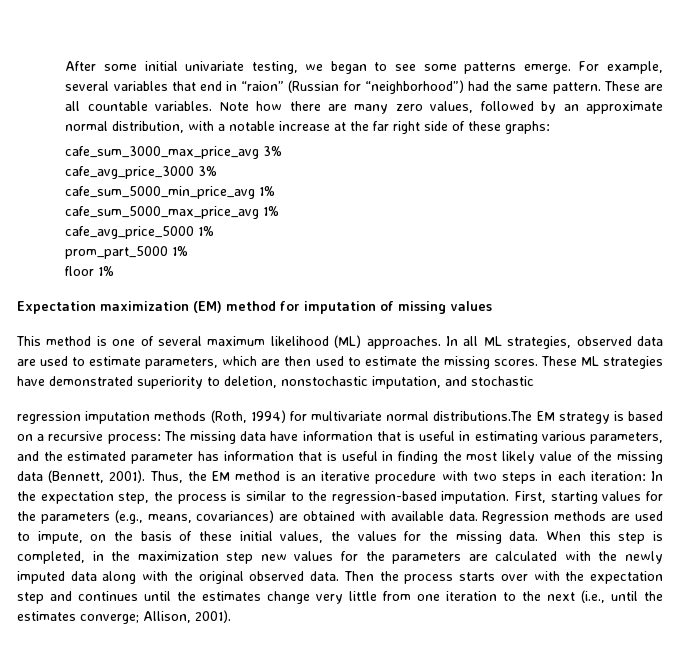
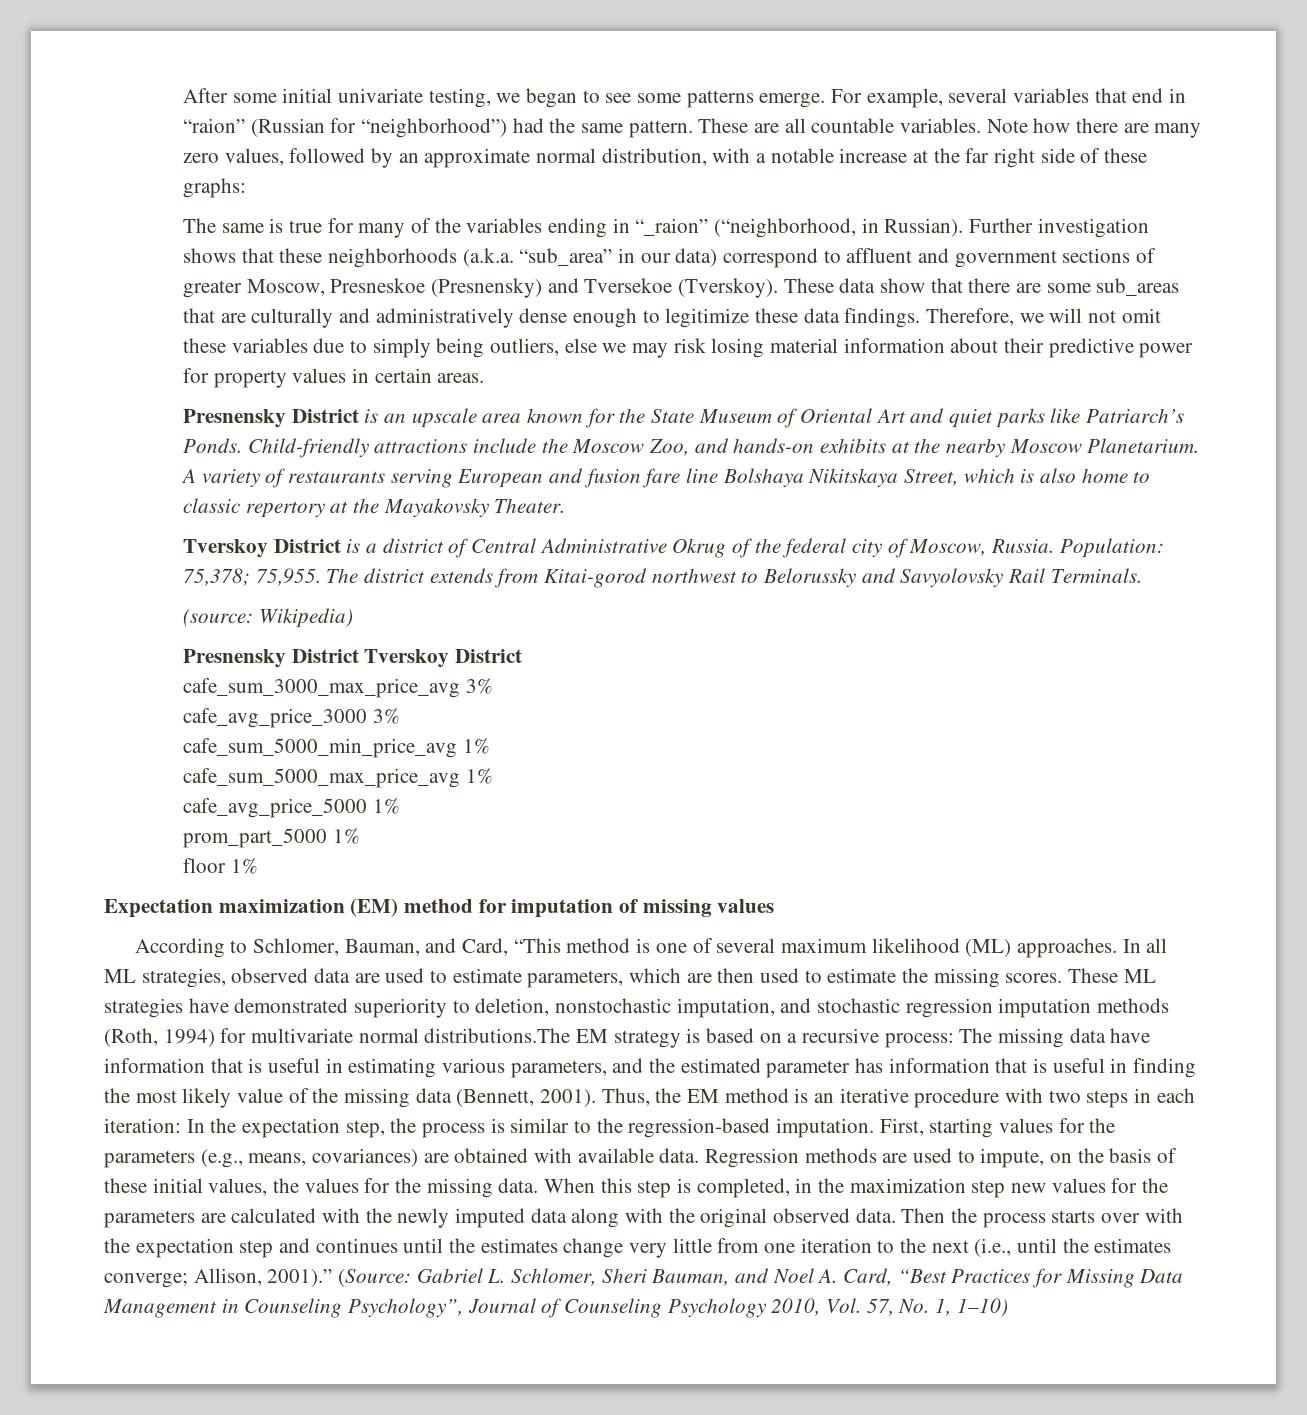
+ The same is true for many of the variables ending in “_raion” (“neighborhood, in Russian). Further investigation shows that these neighborhoods (a.k.a. “sub_area” in our data) correspond to affluent and government sections of greater Moscow, Presneskoe (Presnensky) and Tversekoe (Tverskoy). These data show that there are some sub_areas that are culturally and administratively dense enough to legitimize these data findings. Therefore, we will not omit these variables due to simply being outliers, else we may risk losing material information about their predictive power for property values in certain areas.
+ Presnensky District is an upscale area known for the State Museum of Oriental Art and quiet parks like Patriarch’s Ponds. Child-friendly attractions include the Moscow Zoo, and hands-on exhibits at the nearby Moscow Planetarium. A variety of restaurants serving European and fusion fare line Bolshaya Nikitskaya Street, which is also home to classic repertory at the Mayakovsky Theater.
+ Tverskoy District is a district of Central Administrative Okrug of the federal city of Moscow, Russia. Population: 75,378; 75,955. The district extends from Kitai-gorod northwest to Belorussky and Savyolovsky Rail Terminals.
+ (source: Wikipedia)
+ Presnensky District Tverskoy District
- This method is one of several maximum likelihood (ML) approaches.
+ According to Schlomer, Bauman, and Card, “This method is one of several maximum likelihood (ML) approaches.
- These ML strategies have demonstrated superiority to deletion, nonstochastic imputation, and stochastic
- regression imputation methods (Roth, 1994) for multivariate normal distributions.The EM strategy is based on a recursive process:
+ These ML strategies have demonstrated superiority to deletion, nonstochastic imputation, and stochastic regression imputation methods (Roth, 1994) for multivariate normal distributions.The EM strategy is based on a recursive process:
- Then the process starts over with the expectation step and continues until the estimates change very little from one iteration to the next (i.e., until the estimates converge; Allison, 2001).
+ Then the process starts over with the expectation step and continues until the estimates change very little from one iteration to the next (i.e., until the estimates converge; Allison, 2001).” (Source: Gabriel L. Schlomer, Sheri Bauman, and Noel A. Card, “Best Practices for Missing Data Management in Counseling Psychology”, Journal of Counseling Psychology 2010, Vol. 57, No. 1, 1–10)

